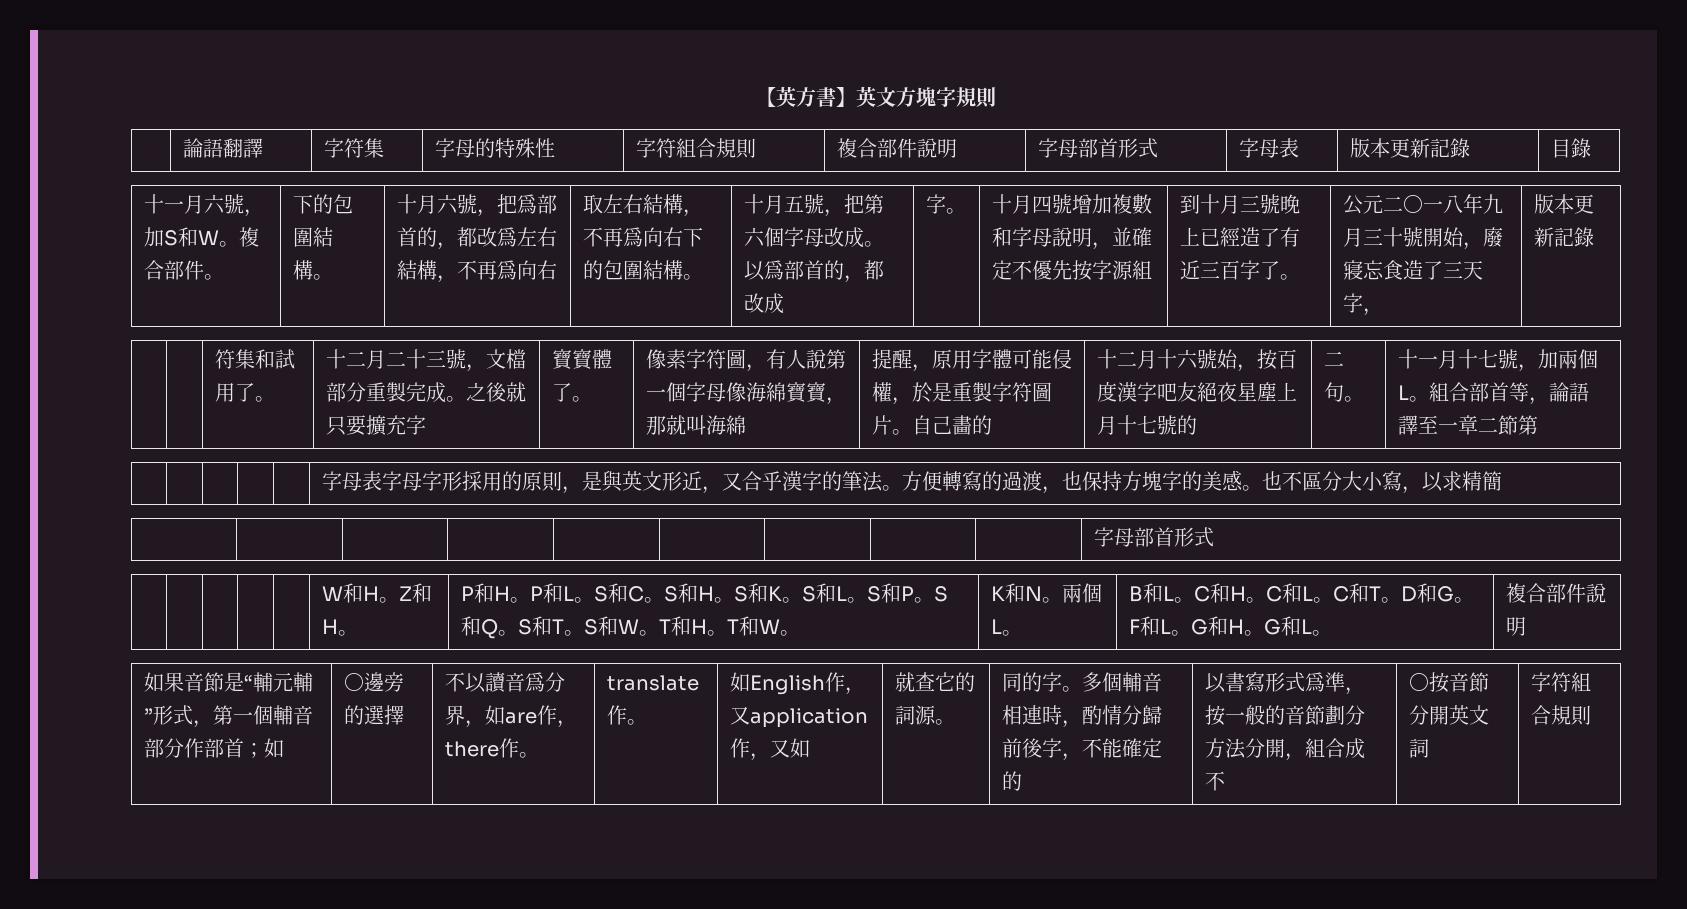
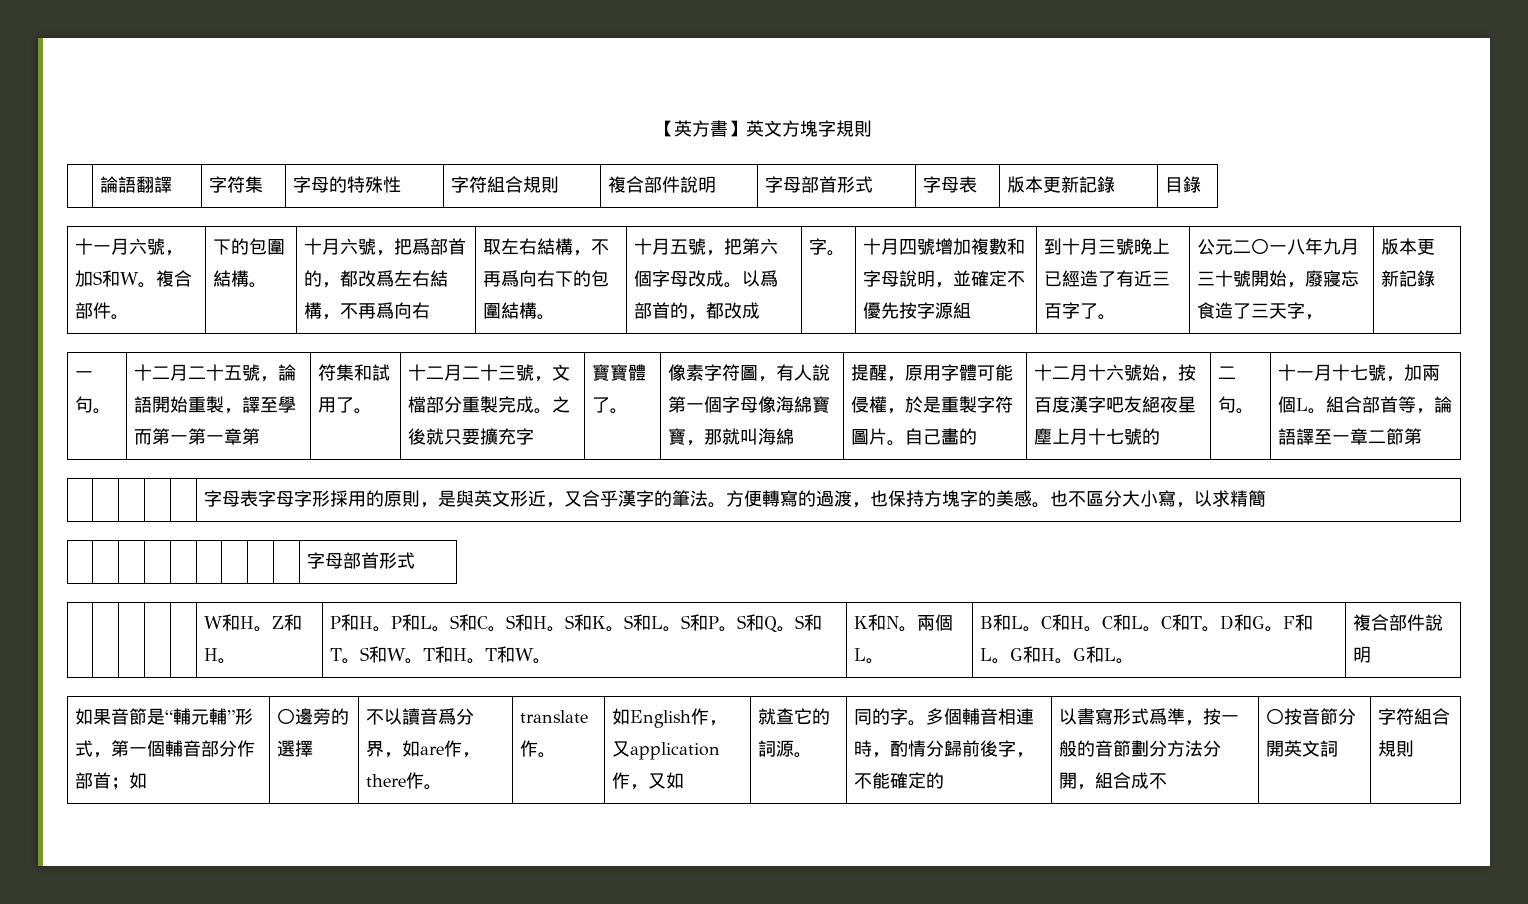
+ 一句。 | 十二月二十五號，論語開始重製，譯至學而第一第一章第

